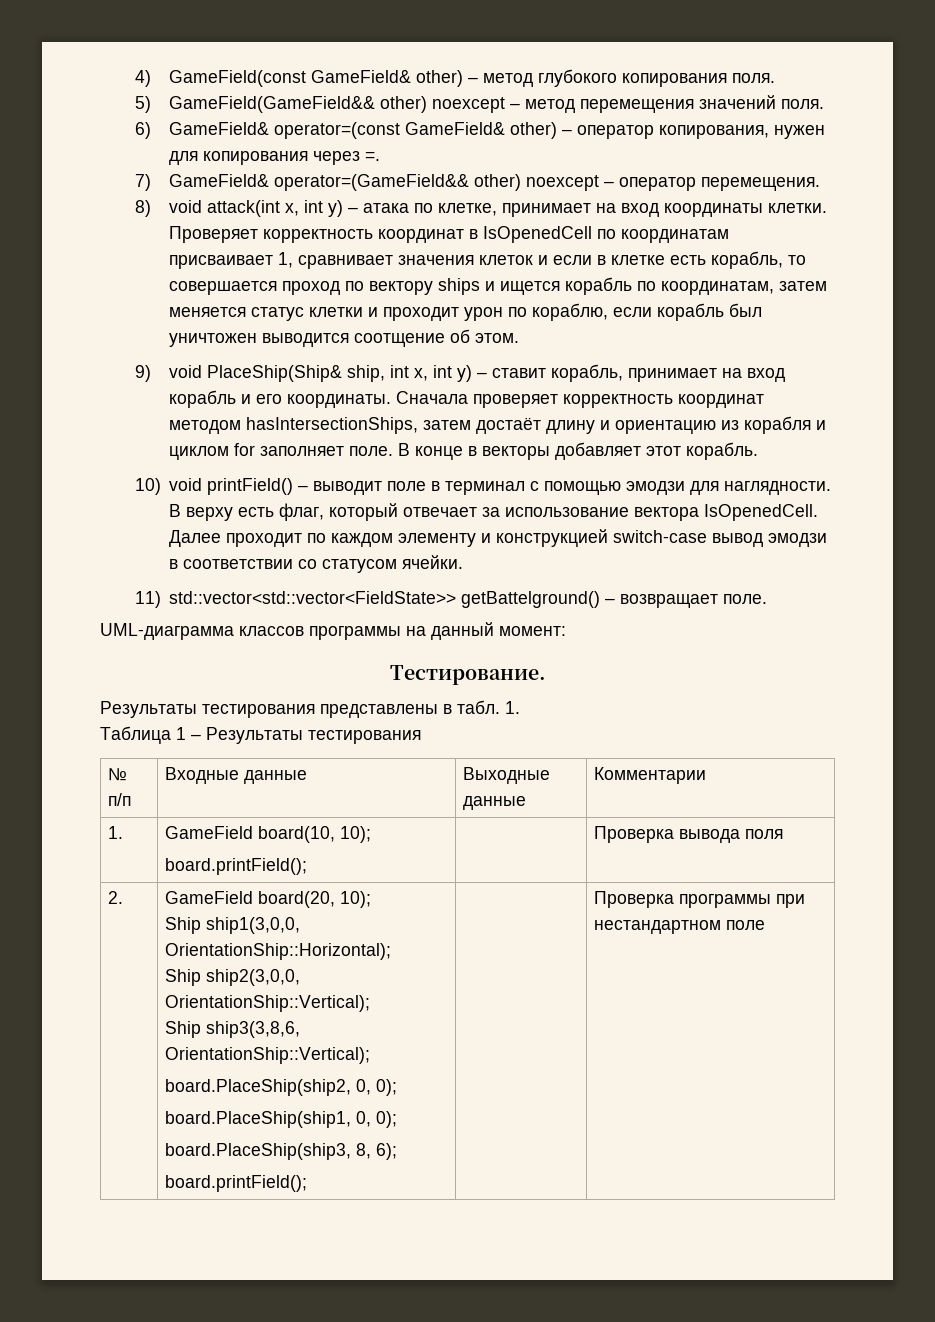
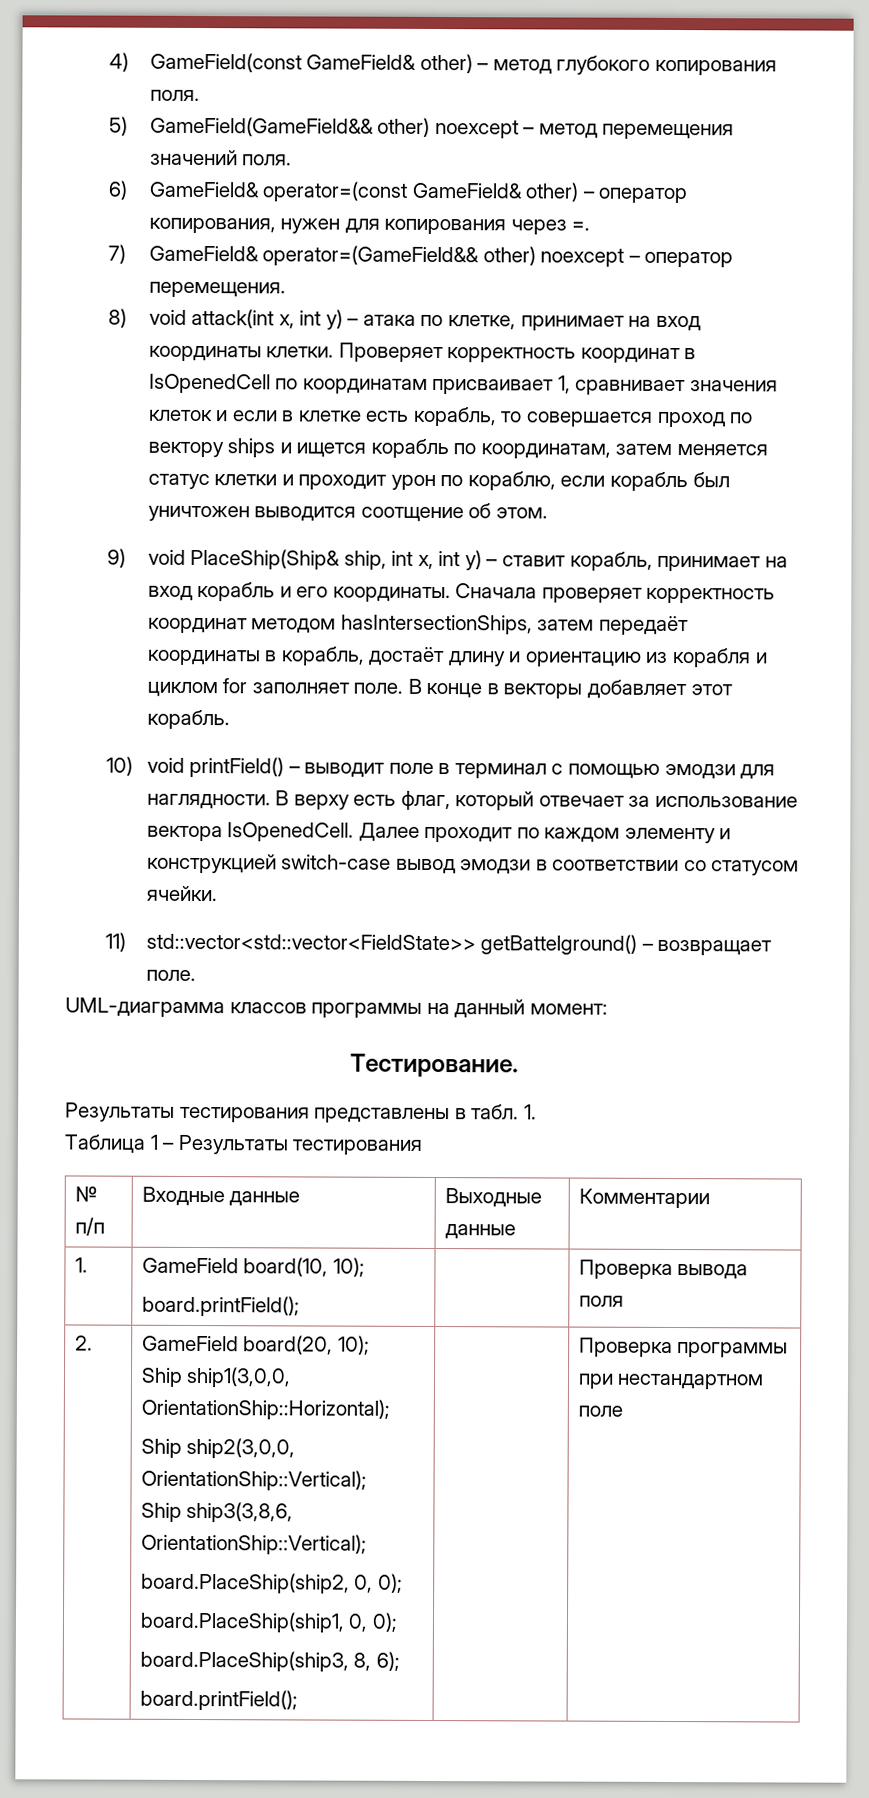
- Сначала проверяет корректность координат методом hasIntersectionShips, затем достаёт длину и ориентацию из корабля и циклом for заполняет поле.
+ Сначала проверяет корректность координат методом hasIntersectionShips, затем передаёт координаты в корабль, достаёт длину и ориентацию из корабля и циклом for заполняет поле.

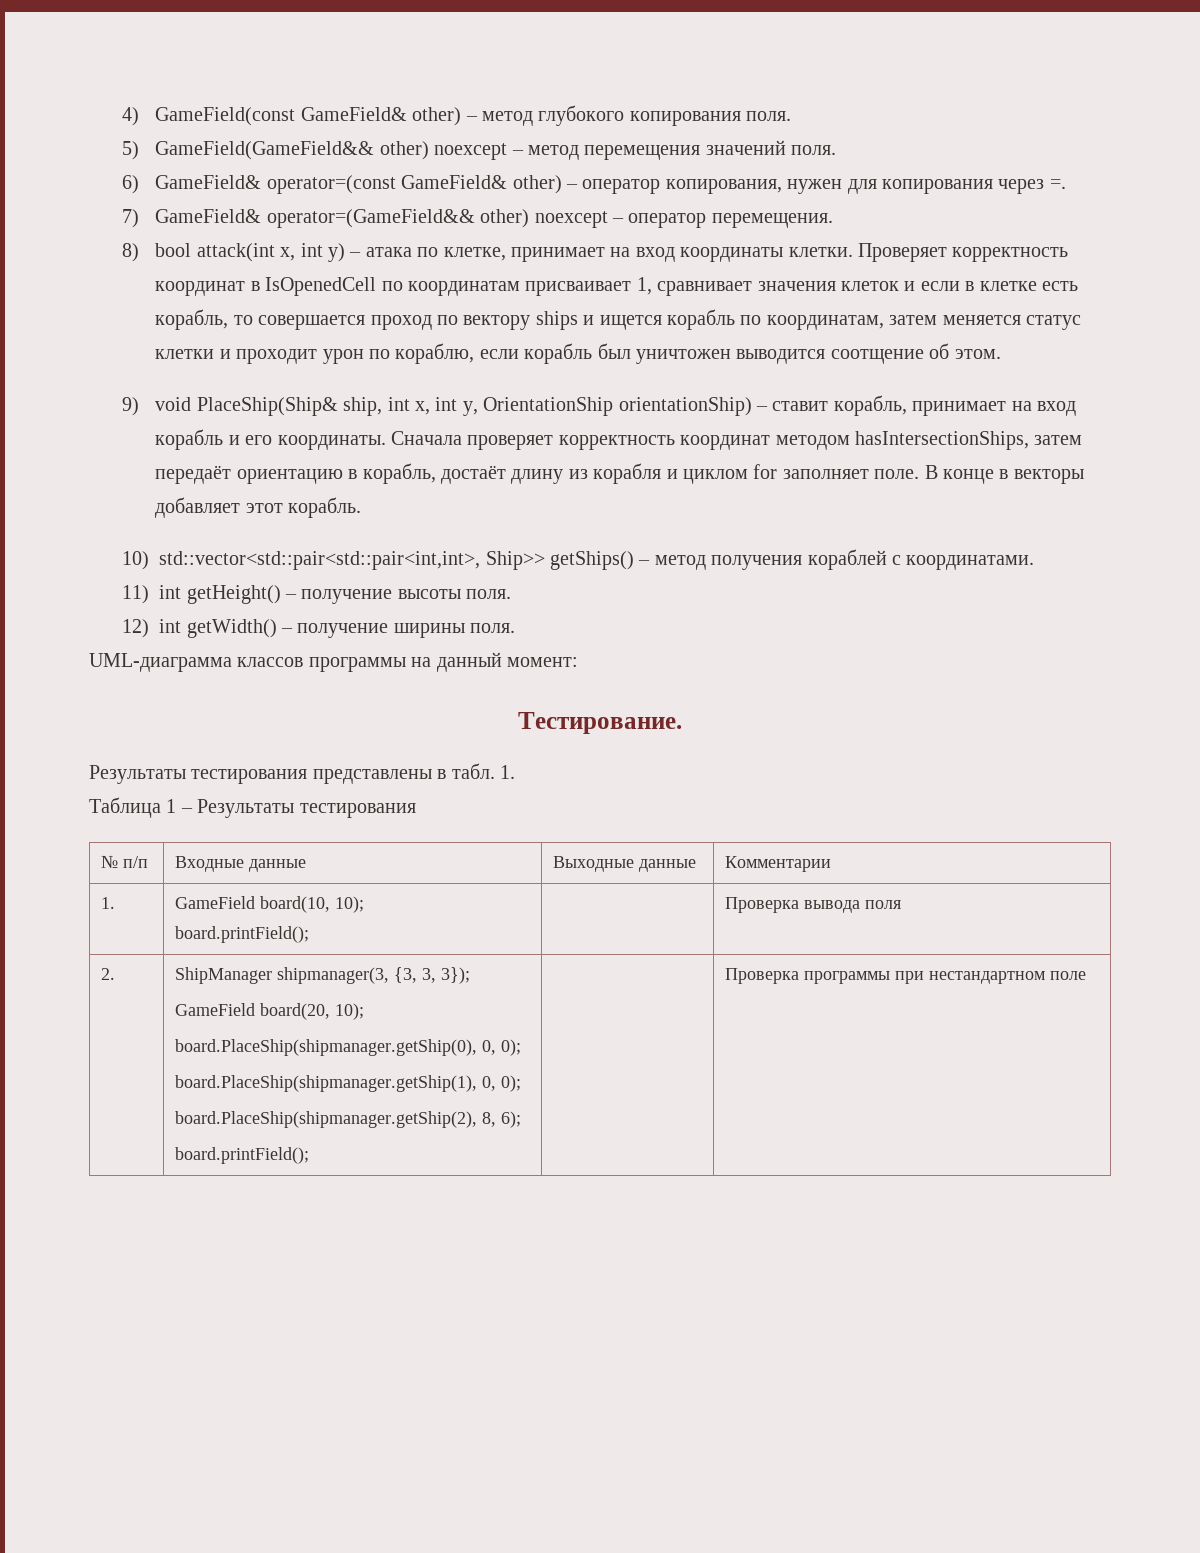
- 8) void attack(int x, int y) – атака по клетке, принимает на вход координаты клетки.
+ 8) bool attack(int x, int y) – атака по клетке, принимает на вход координаты клетки.
- 9) void PlaceShip(Ship& ship, int x, int y) – ставит корабль, принимает на вход корабль и его координаты.
+ 9) void PlaceShip(Ship& ship, int x, int y, OrientationShip orientationShip) – ставит корабль, принимает на вход корабль и его координаты.
- Сначала проверяет корректность координат методом hasIntersectionShips, затем передаёт координаты в корабль, достаёт длину и ориентацию из корабля и циклом for заполняет поле.
+ Сначала проверяет корректность координат методом hasIntersectionShips, затем передаёт ориентацию в корабль, достаёт длину из корабля и циклом for заполняет поле.
- 10) void printField() – выводит поле в терминал с помощью эмодзи для наглядности. В верху есть флаг, который отвечает за использование вектора IsOpenedCell. Далее проходит по каждом элементу и конструкцией switch-case вывод эмодзи в соответствии со статусом ячейки.
- 11) std::vector<std::vector<FieldState>> getBattelground() – возвращает поле.
+ 10) std::vector<std::pair<std::pair<int,int>, Ship>> getShips() – метод получения кораблей с координатами.
+ 11) int getHeight() – получение высоты поля.
+ 12) int getWidth() – получение ширины поля.
- 2. | GameField board(20, 10);
- Ship ship1(3,0,0, OrientationShip::Horizontal);
- Ship ship2(3,0,0, OrientationShip::Vertical);
- Ship ship3(3,8,6, OrientationShip::Vertical);
- board.PlaceShip(ship2, 0, 0);
- board.PlaceShip(ship1, 0, 0);
- board.PlaceShip(ship3, 8, 6);
+ 2. | ShipManager shipmanager(3, {3, 3, 3});
+ GameField board(20, 10);
+ board.PlaceShip(shipmanager.getShip(0), 0, 0);
+ board.PlaceShip(shipmanager.getShip(1), 0, 0);
+ board.PlaceShip(shipmanager.getShip(2), 8, 6);

